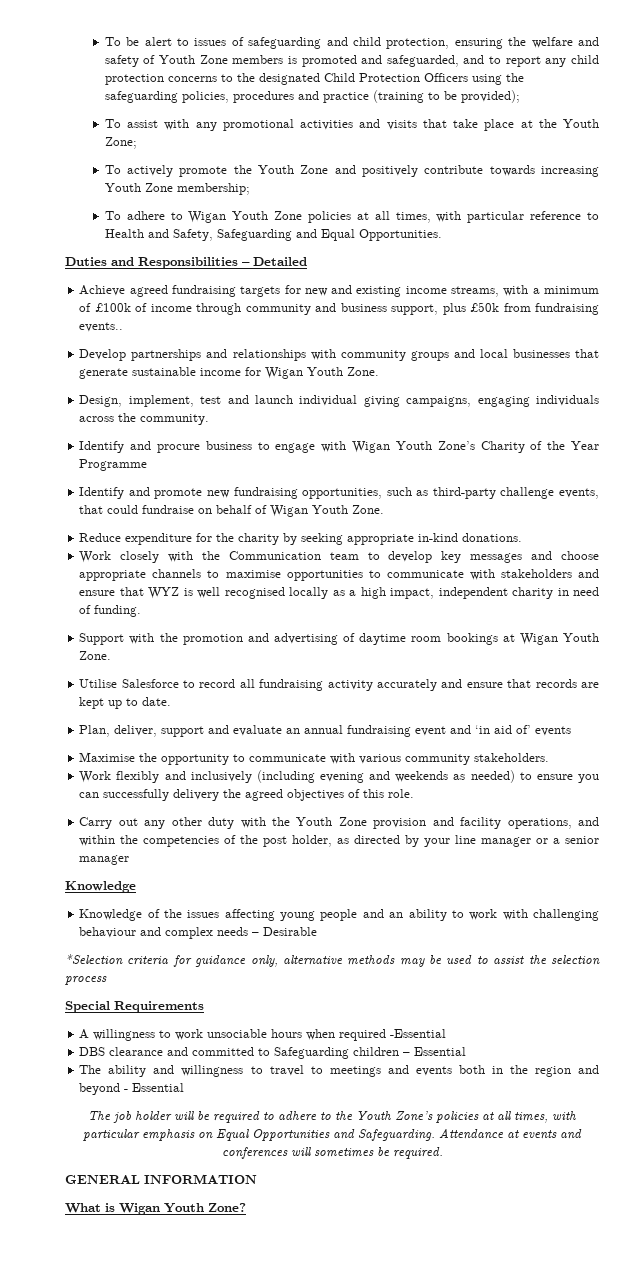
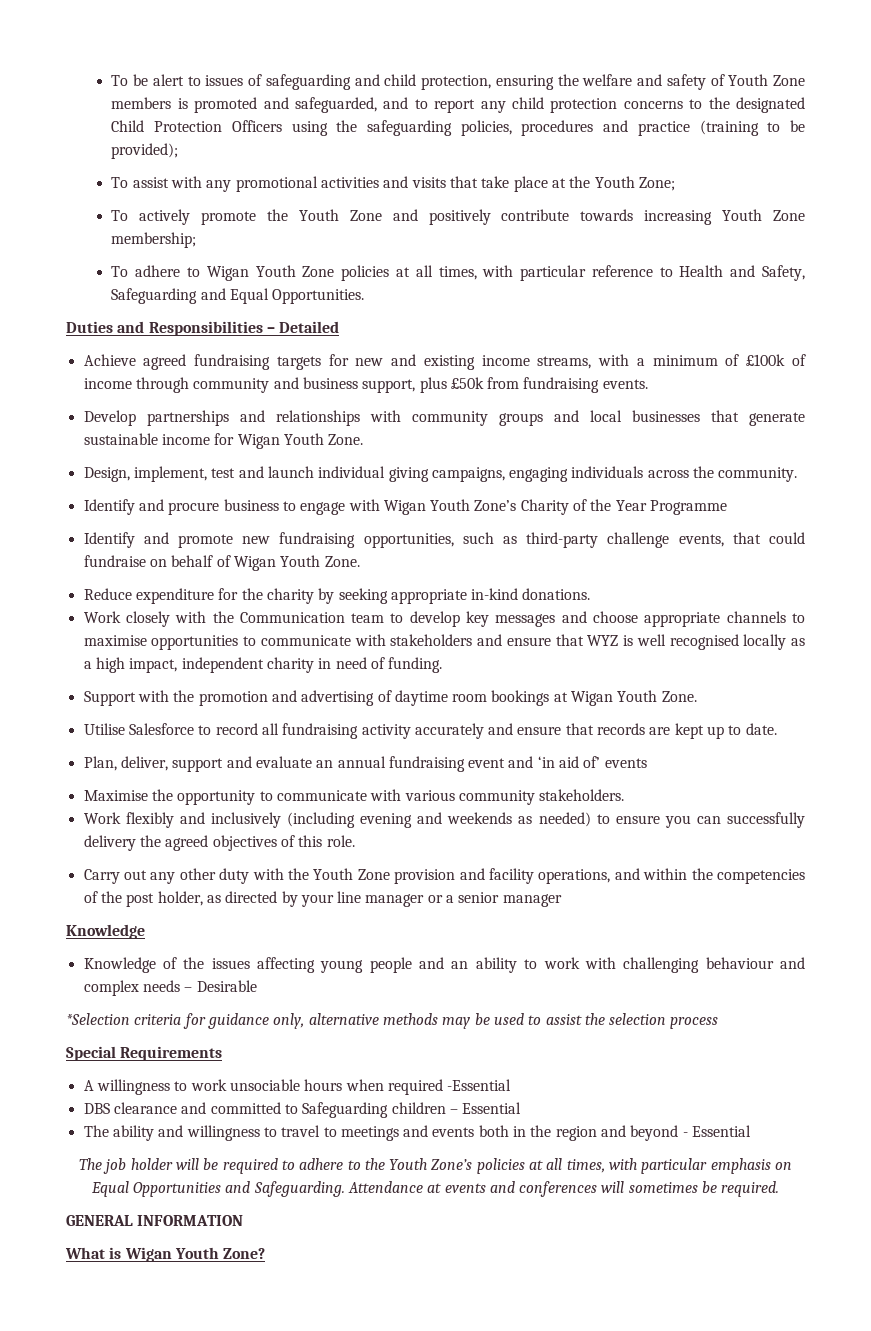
- Achieve agreed fundraising targets for new and existing income streams, with a minimum of £100k of income through community and business support, plus £50k from fundraising events..
+ Achieve agreed fundraising targets for new and existing income streams, with a minimum of £100k of income through community and business support, plus £50k from fundraising events.

